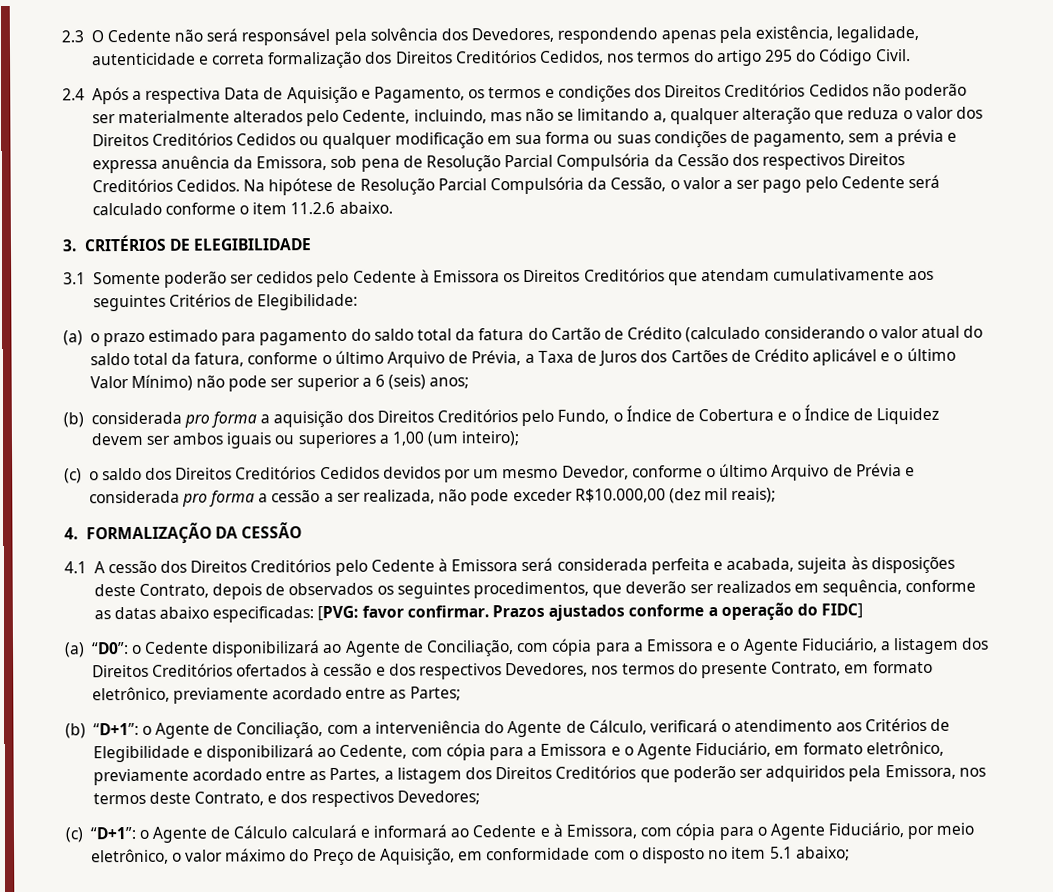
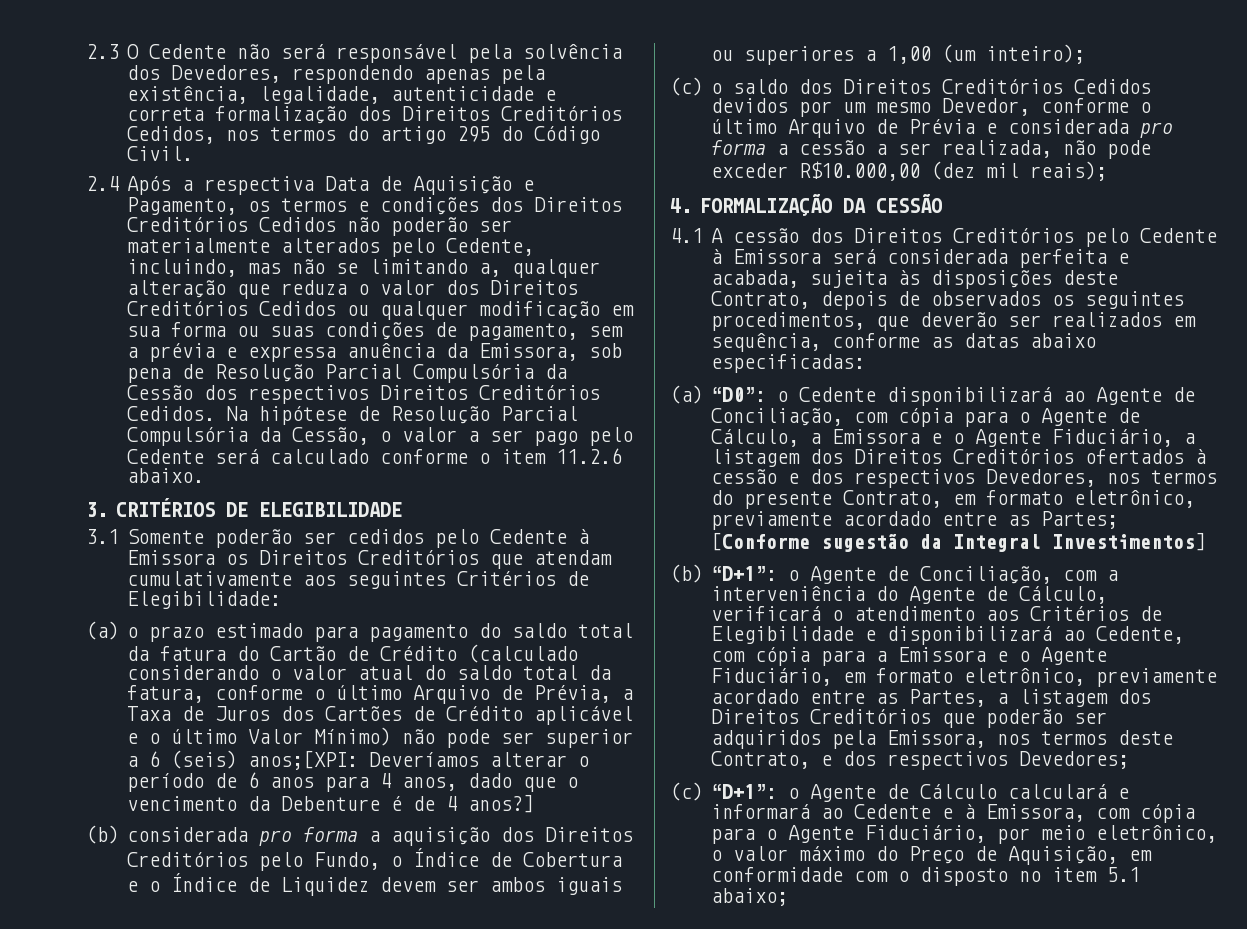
- (a) o prazo estimado para pagamento do saldo total da fatura do Cartão de Crédito (calculado considerando o valor atual do saldo total da fatura, conforme o último Arquivo de Prévia, a Taxa de Juros dos Cartões de Crédito aplicável e o último Valor Mínimo) não pode ser superior a 6 (seis) anos;
+ (a) o prazo estimado para pagamento do saldo total da fatura do Cartão de Crédito (calculado considerando o valor atual do saldo total da fatura, conforme o último Arquivo de Prévia, a Taxa de Juros dos Cartões de Crédito aplicável e o último Valor Mínimo) não pode ser superior a 6 (seis) anos;[XPI: Deveríamos alterar o período de 6 anos para 4 anos, dado que o vencimento da Debenture é de 4 anos?]
- 4.1 A cessão dos Direitos Creditórios pelo Cedente à Emissora será considerada perfeita e acabada, sujeita às disposições deste Contrato, depois de observados os seguintes procedimentos, que deverão ser realizados em sequência, conforme as datas abaixo especificadas: [PVG: favor confirmar. Prazos ajustados conforme a operação do FIDC]
+ 4.1 A cessão dos Direitos Creditórios pelo Cedente à Emissora será considerada perfeita e acabada, sujeita às disposições deste Contrato, depois de observados os seguintes procedimentos, que deverão ser realizados em sequência, conforme as datas abaixo especificadas:
- (a) “D0”: o Cedente disponibilizará ao Agente de Conciliação, com cópia para a Emissora e o Agente Fiduciário, a listagem dos Direitos Creditórios ofertados à cessão e dos respectivos Devedores, nos termos do presente Contrato, em formato eletrônico, previamente acordado entre as Partes;
+ (a) “D0”: o Cedente disponibilizará ao Agente de Conciliação, com cópia para o Agente de Cálculo, a Emissora e o Agente Fiduciário, a listagem dos Direitos Creditórios ofertados à cessão e dos respectivos Devedores, nos termos do presente Contrato, em formato eletrônico, previamente acordado entre as Partes; [Conforme sugestão da Integral Investimentos]

